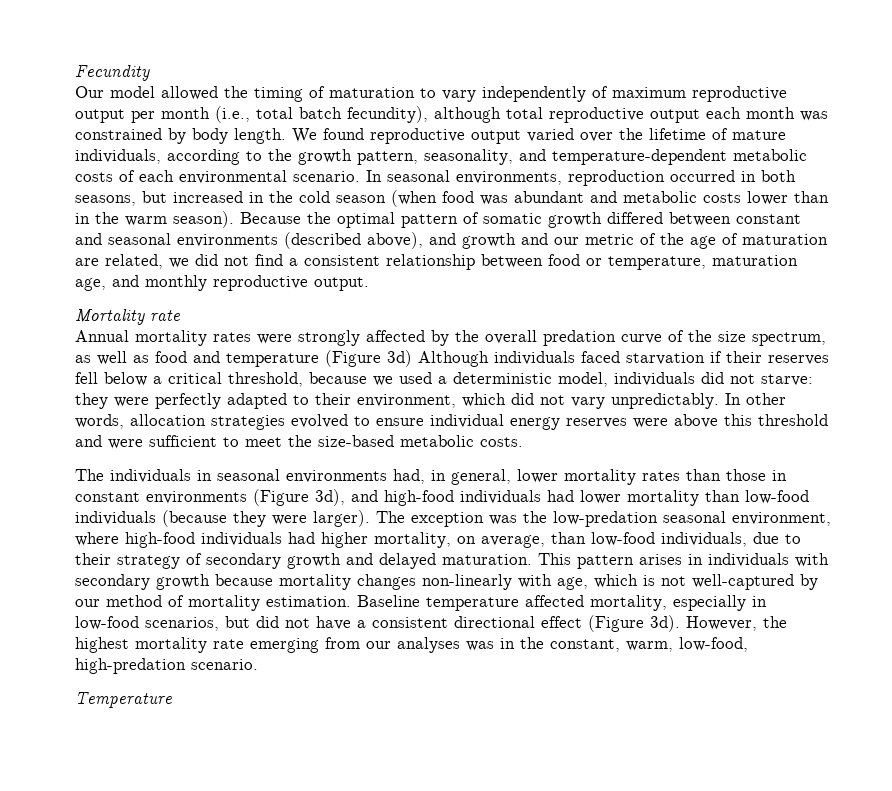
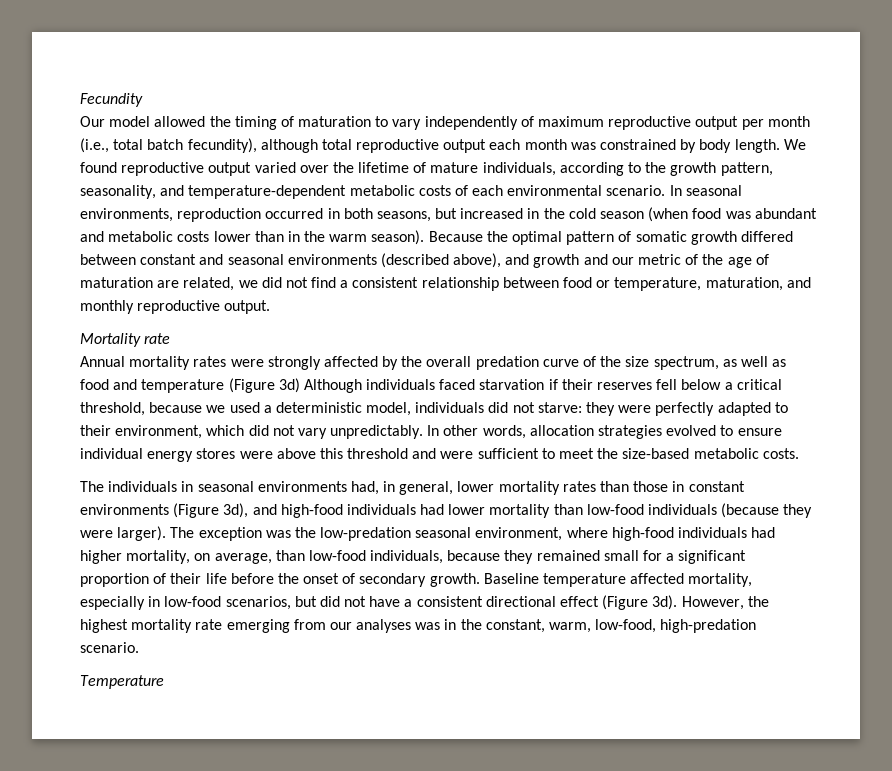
- Because the optimal pattern of somatic growth differed between constant and seasonal environments (described above), and growth and our metric of the age of maturation are related, we did not find a consistent relationship between food or temperature, maturation age, and monthly reproductive output.
+ Because the optimal pattern of somatic growth differed between constant and seasonal environments (described above), and growth and our metric of the age of maturation are related, we did not find a consistent relationship between food or temperature, maturation, and monthly reproductive output.
- In other words, allocation strategies evolved to ensure individual energy reserves were above this threshold and were sufficient to meet the size-based metabolic costs.
+ In other words, allocation strategies evolved to ensure individual energy stores were above this threshold and were sufficient to meet the size-based metabolic costs.
- The exception was the low-predation seasonal environment, where high-food individuals had higher mortality, on average, than low-food individuals, due to their strategy of secondary growth and delayed maturation. This pattern arises in individuals with secondary growth because mortality changes non-linearly with age, which is not well-captured by our method of mortality estimation.
+ The exception was the low-predation seasonal environment, where high-food individuals had higher mortality, on average, than low-food individuals, because they remained small for a significant proportion of their life before the onset of secondary growth.

